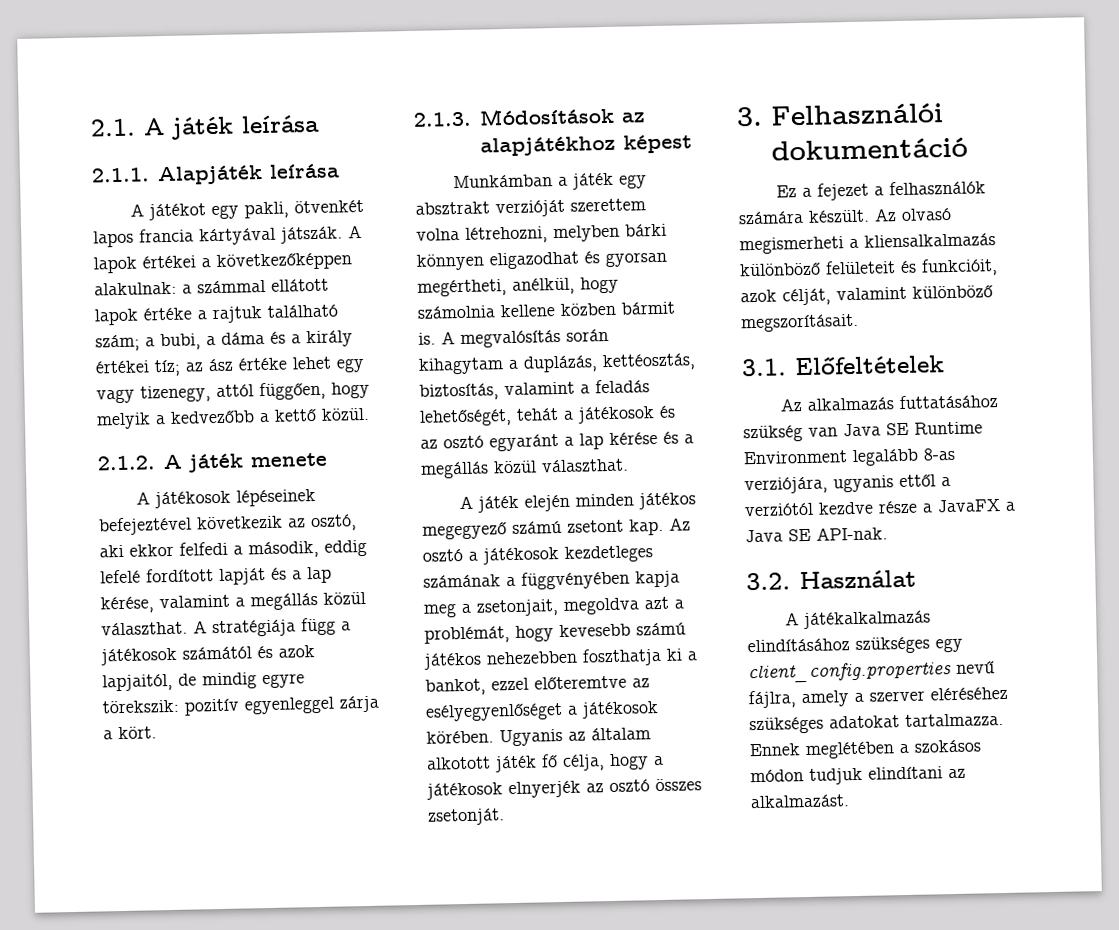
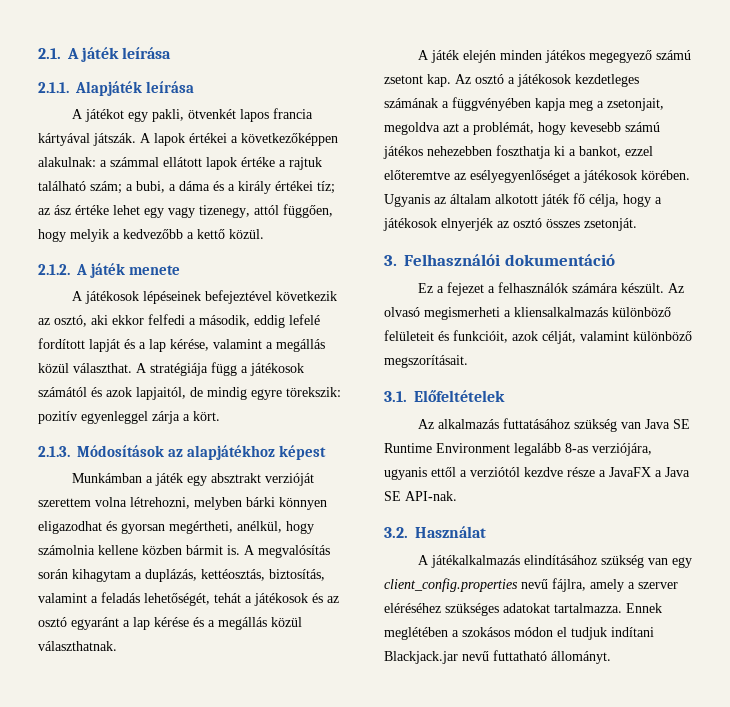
- A megvalósítás során kihagytam a duplázás, kettéosztás, biztosítás, valamint a feladás lehetőségét, tehát a játékosok és az osztó egyaránt a lap kérése és a megállás közül választhat.
+ A megvalósítás során kihagytam a duplázás, kettéosztás, biztosítás, valamint a feladás lehetőségét, tehát a játékosok és az osztó egyaránt a lap kérése és a megállás közül választhatnak.
- A játékalkalmazás elindításához szükséges egy client_config.properties nevű fájlra, amely a szerver eléréséhez szükséges adatokat tartalmazza.
+ A játékalkalmazás elindításához szükség van egy client_config.properties nevű fájlra, amely a szerver eléréséhez szükséges adatokat tartalmazza.
- Ennek meglétében a szokásos módon tudjuk elindítani az alkalmazást.
+ Ennek meglétében a szokásos módon el tudjuk indítani Blackjack.jar nevű futtatható állományt.

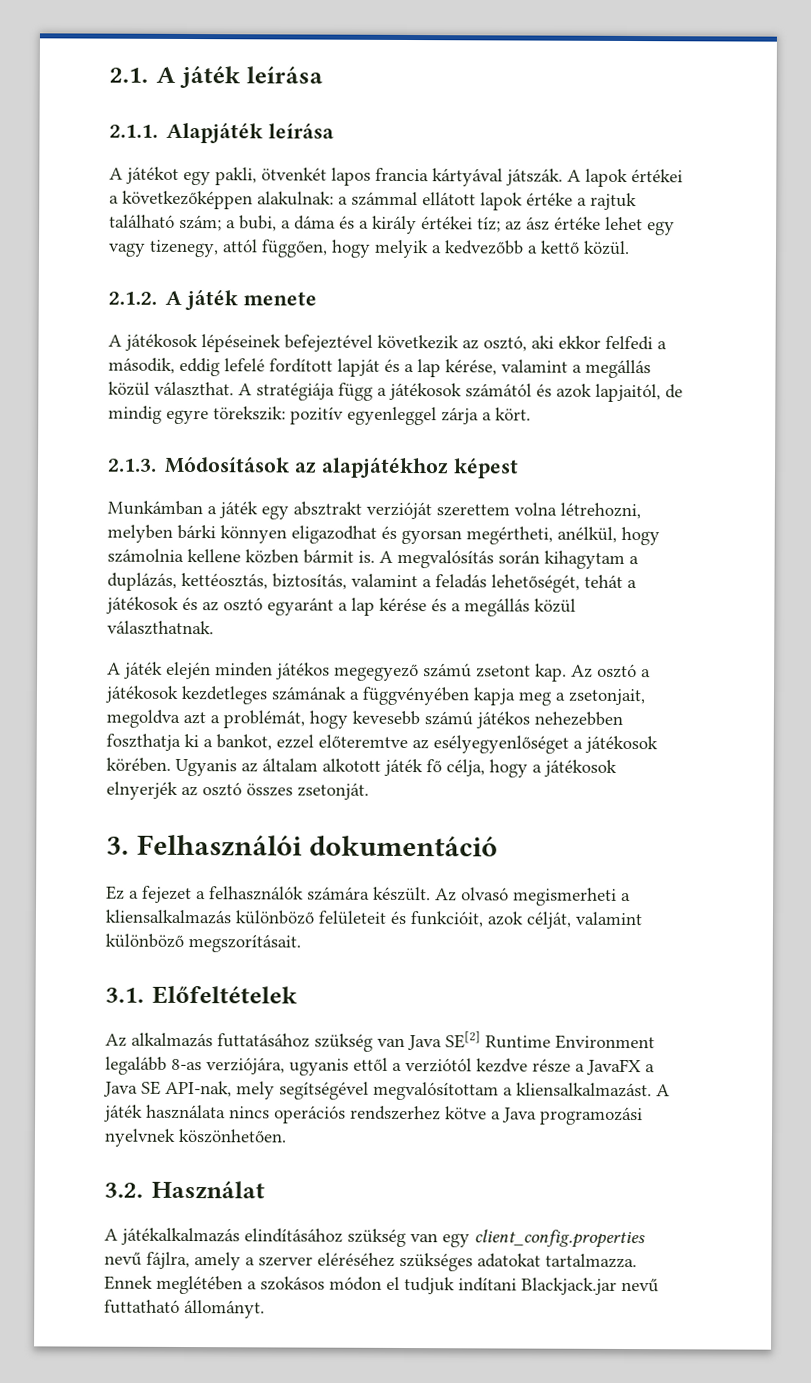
- Az alkalmazás futtatásához szükség van Java SE Runtime Environment legalább 8-as verziójára, ugyanis ettől a verziótól kezdve része a JavaFX a Java SE API-nak.
+ Az alkalmazás futtatásához szükség van Java SE[2] Runtime Environment legalább 8-as verziójára, ugyanis ettől a verziótól kezdve része a JavaFX a Java SE API-nak, mely segítségével megvalósítottam a kliensalkalmazást. A játék használata nincs operációs rendszerhez kötve a Java programozási nyelvnek köszönhetően.

